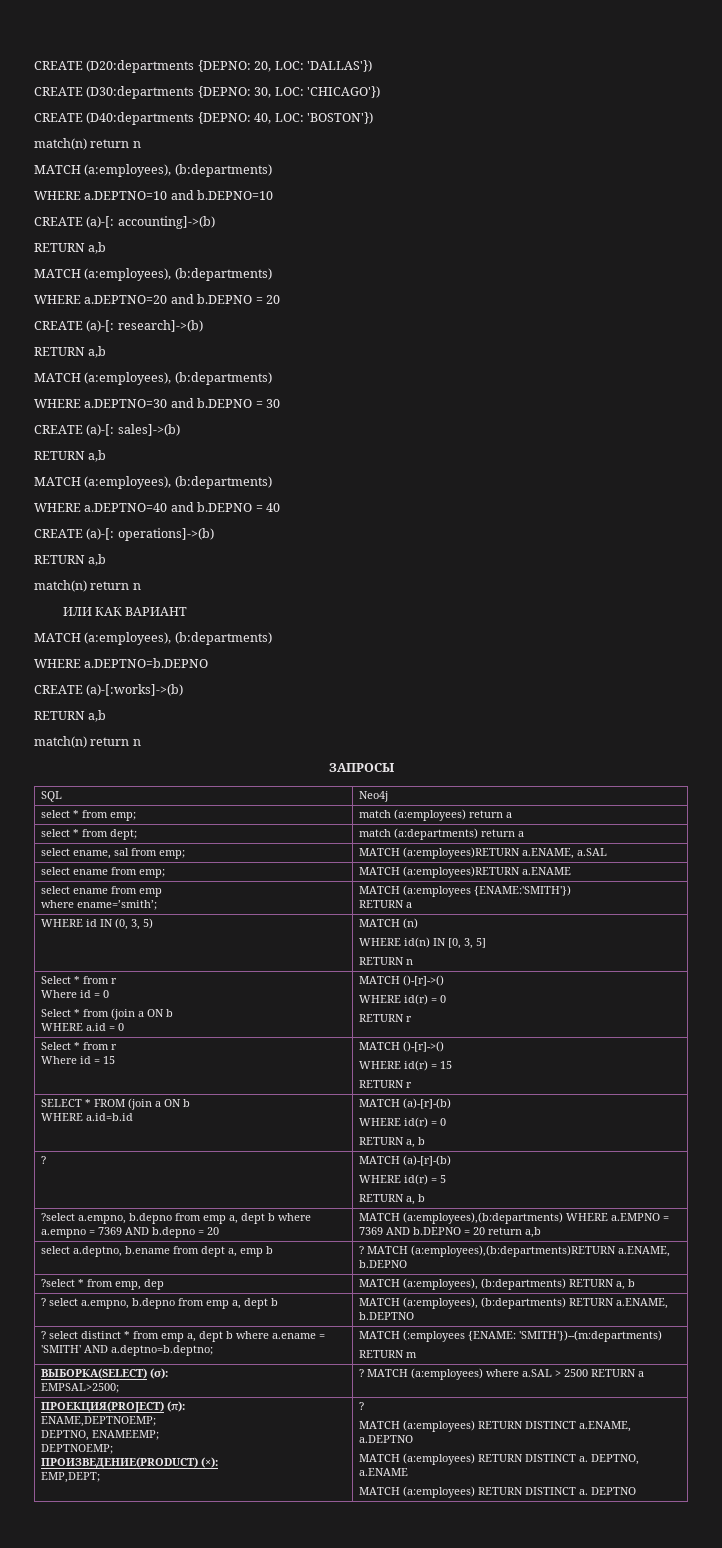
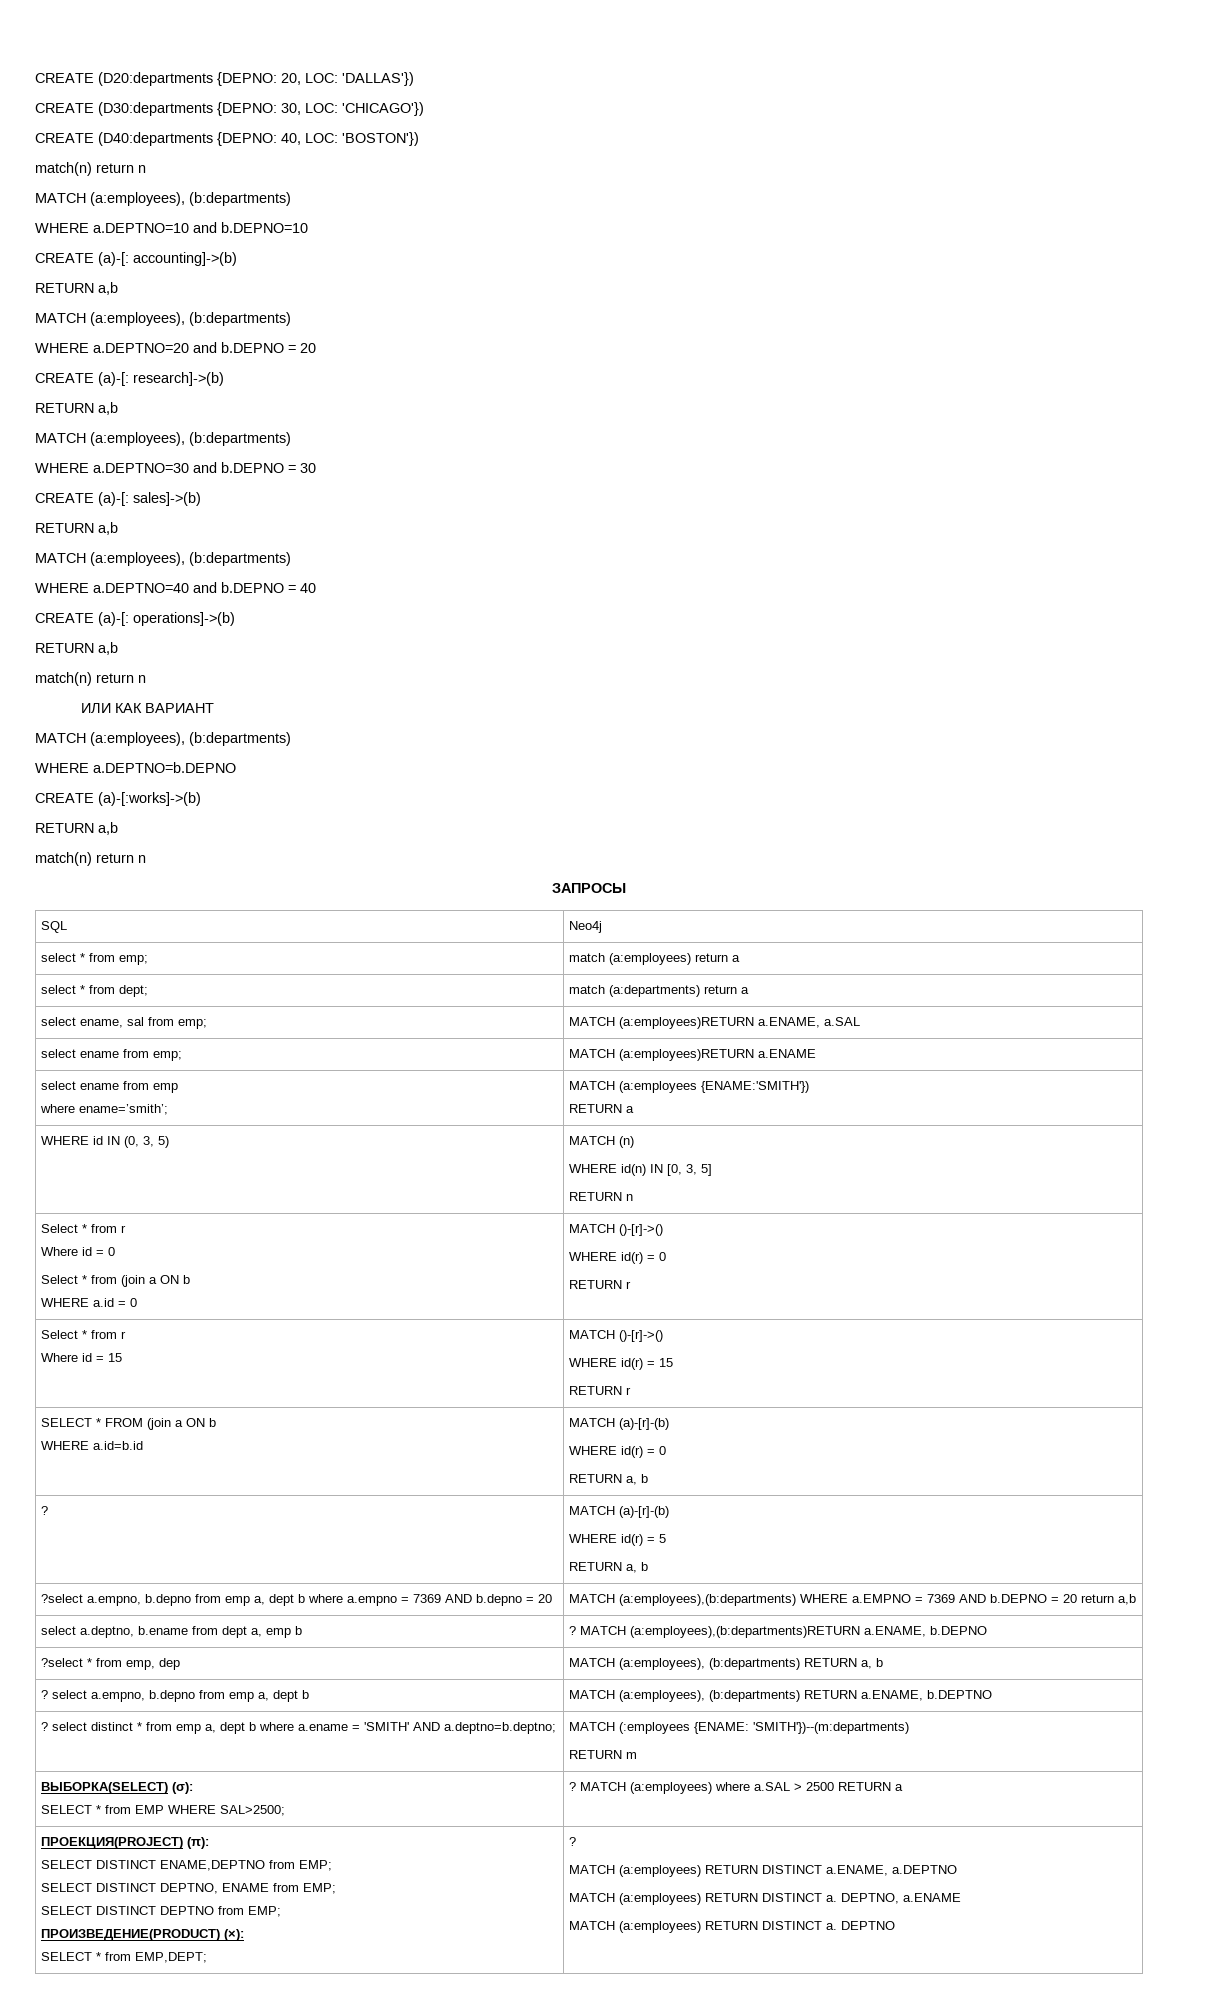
  ВЫБОРКА(SELECT) (σ):
- EMPSAL>2500; | ? MATCH (a:employees) where a.SAL > 2500 RETURN a
+ SELECT * from EMP WHERE SAL>2500; | ? MATCH (a:employees) where a.SAL > 2500 RETURN a
- ENAME,DEPTNOEMP;
- DEPTNO, ENAMEEMP;
- DEPTNOEMP;
+ SELECT DISTINCT ENAME,DEPTNO from EMP;
+ SELECT DISTINCT DEPTNO, ENAME from EMP;
+ SELECT DISTINCT DEPTNO from EMP;
- EMP,DEPT;
+ SELECT * from EMP,DEPT;

